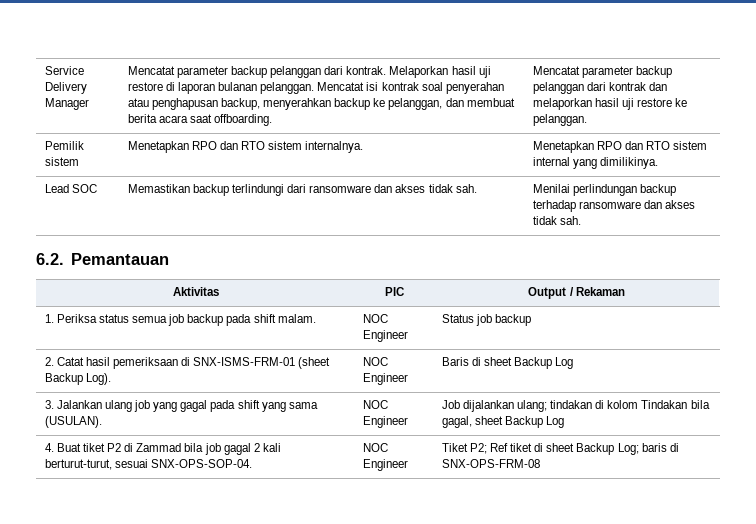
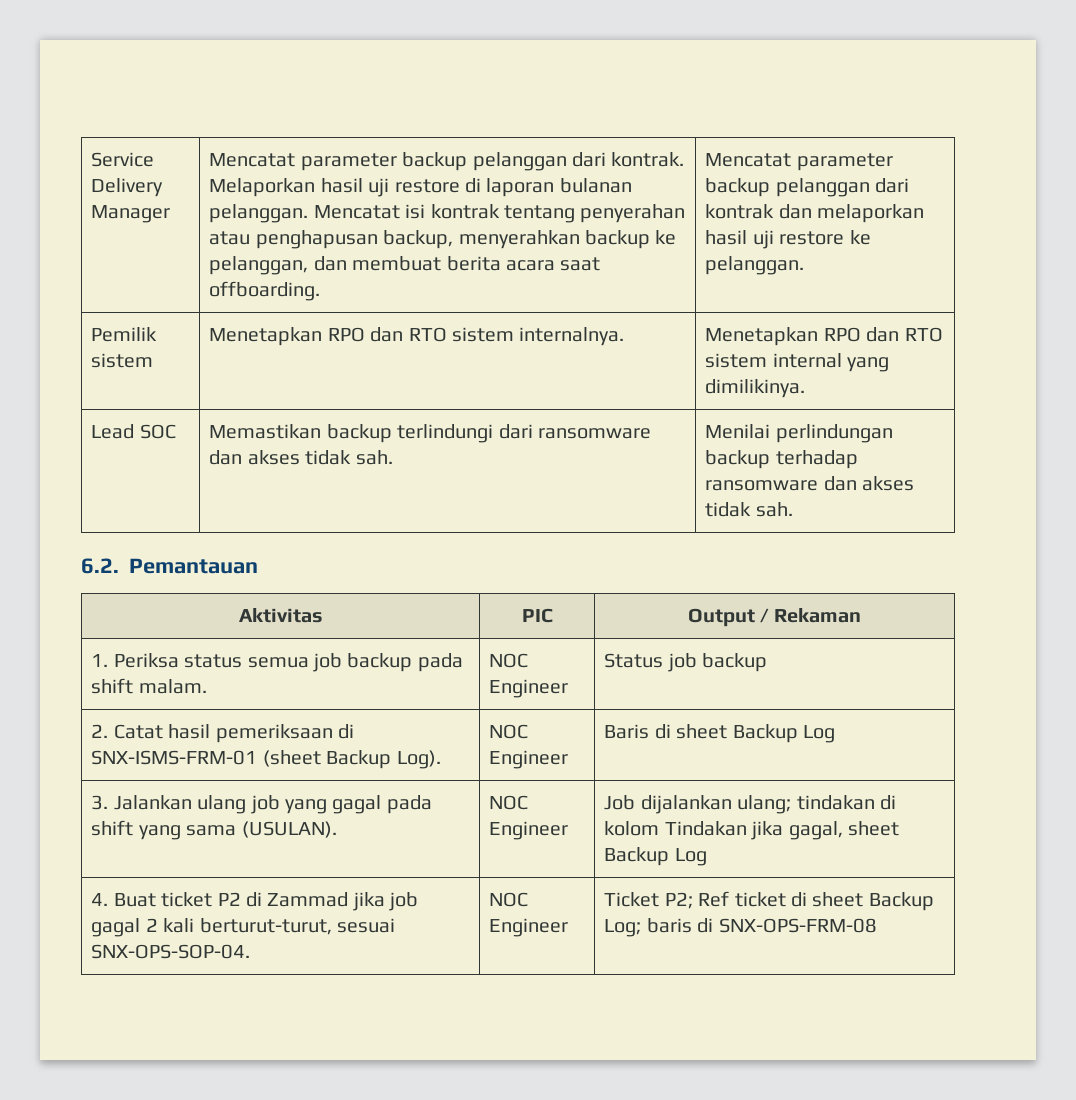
- Mencatat isi kontrak soal penyerahan atau penghapusan backup, menyerahkan backup ke pelanggan, dan membuat berita acara saat offboarding.
+ Mencatat isi kontrak tentang penyerahan atau penghapusan backup, menyerahkan backup ke pelanggan, dan membuat berita acara saat offboarding.
- 3. Jalankan ulang job yang gagal pada shift yang sama (USULAN). | NOC Engineer | Job dijalankan ulang; tindakan di kolom Tindakan bila gagal, sheet Backup Log
+ 3. Jalankan ulang job yang gagal pada shift yang sama (USULAN). | NOC Engineer | Job dijalankan ulang; tindakan di kolom Tindakan jika gagal, sheet Backup Log
- 4. Buat tiket P2 di Zammad bila job gagal 2 kali berturut-turut, sesuai SNX-OPS-SOP-04. | NOC Engineer | Tiket P2; Ref tiket di sheet Backup Log; baris di SNX-OPS-FRM-08
+ 4. Buat ticket P2 di Zammad jika job gagal 2 kali berturut-turut, sesuai SNX-OPS-SOP-04. | NOC Engineer | Ticket P2; Ref ticket di sheet Backup Log; baris di SNX-OPS-FRM-08

